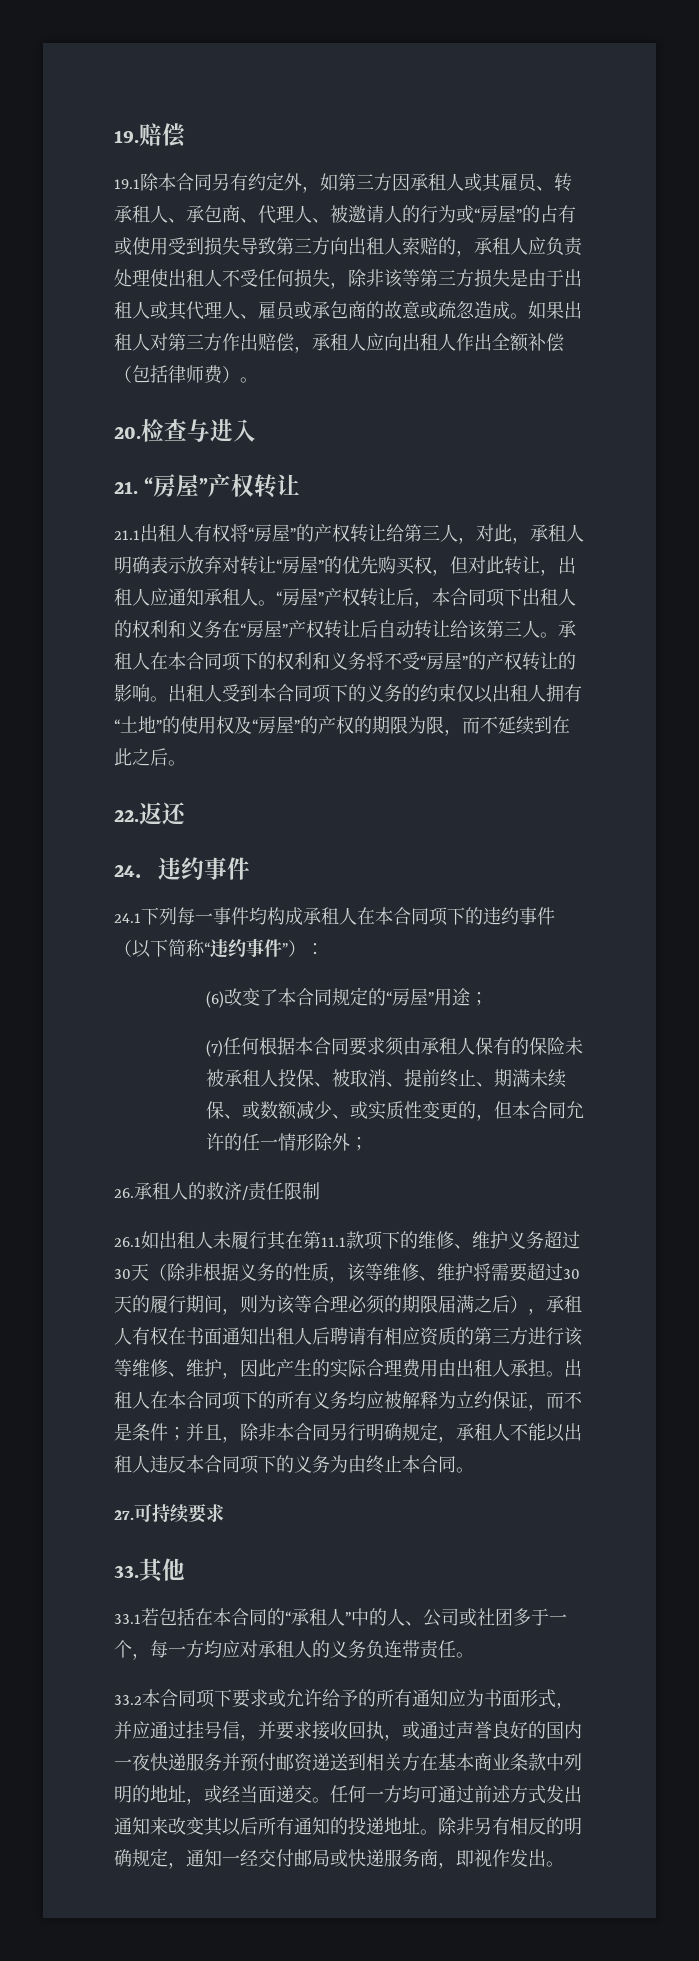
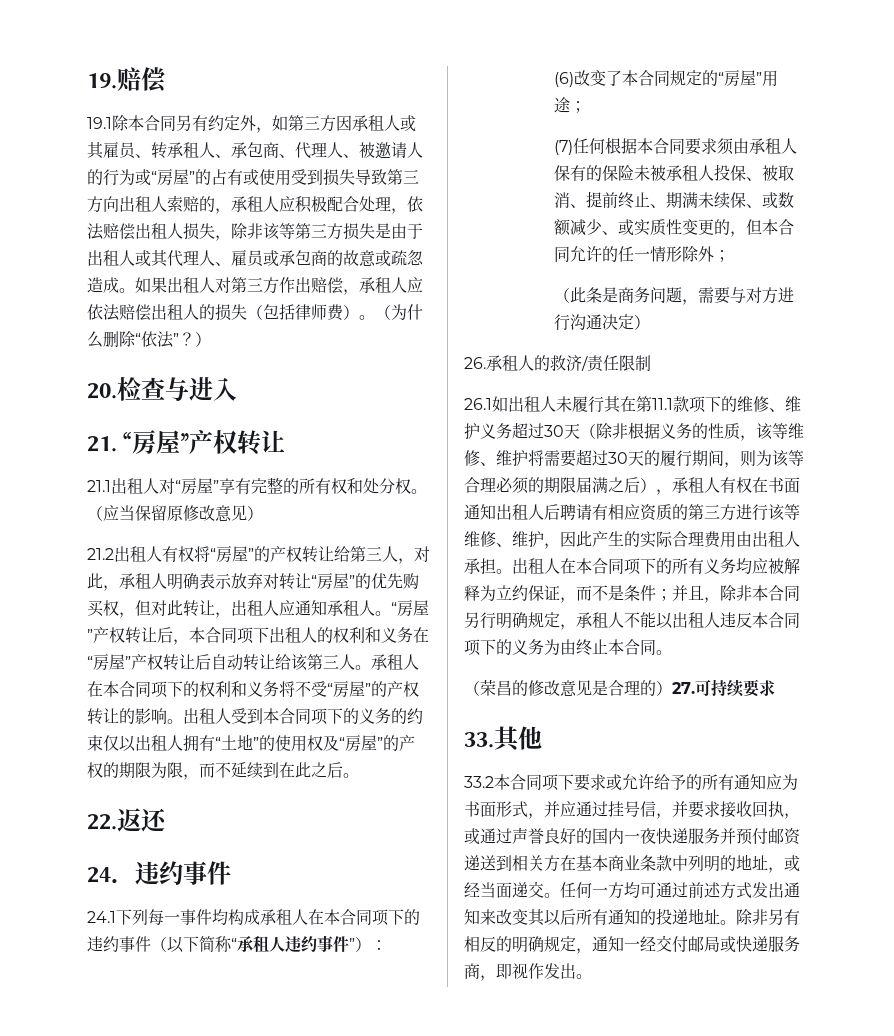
- 19.1除本合同另有约定外，如第三方因承租人或其雇员、转承租人、承包商、代理人、被邀请人的行为或“房屋”的占有或使用受到损失导致第三方向出租人索赔的，承租人应负责处理使出租人不受任何损失，除非该等第三方损失是由于出租人或其代理人、雇员或承包商的故意或疏忽造成。
+ 19.1除本合同另有约定外，如第三方因承租人或其雇员、转承租人、承包商、代理人、被邀请人的行为或“房屋”的占有或使用受到损失导致第三方向出租人索赔的，承租人应积极配合处理，依法赔偿出租人损失，除非该等第三方损失是由于出租人或其代理人、雇员或承包商的故意或疏忽造成。
- 如果出租人对第三方作出赔偿，承租人应向出租人作出全额补偿（包括律师费）。
+ 如果出租人对第三方作出赔偿，承租人应依法赔偿出租人的损失（包括律师费）。（为什么删除“依法”？）
- 21.1出租人有权将“房屋”的产权转让给第三人，对此，承租人明确表示放弃对转让“房屋”的优先购买权，但对此转让，出租人应通知承租人。
+ 21.1出租人对“房屋”享有完整的所有权和处分权。（应当保留原修改意见）
+ 21.2出租人有权将“房屋”的产权转让给第三人，对此，承租人明确表示放弃对转让“房屋”的优先购买权，但对此转让，出租人应通知承租人。
- 24.1下列每一事件均构成承租人在本合同项下的违约事件（以下简称“违约事件”）：
+ 24.1下列每一事件均构成承租人在本合同项下的违约事件（以下简称“承租人违约事件”）：
+ （此条是商务问题，需要与对方进行沟通决定）
- 27.可持续要求
+ （荣昌的修改意见是合理的）27.可持续要求
- 33.1若包括在本合同的“承租人”中的人、公司或社团多于一个，每一方均应对承租人的义务负连带责任。

